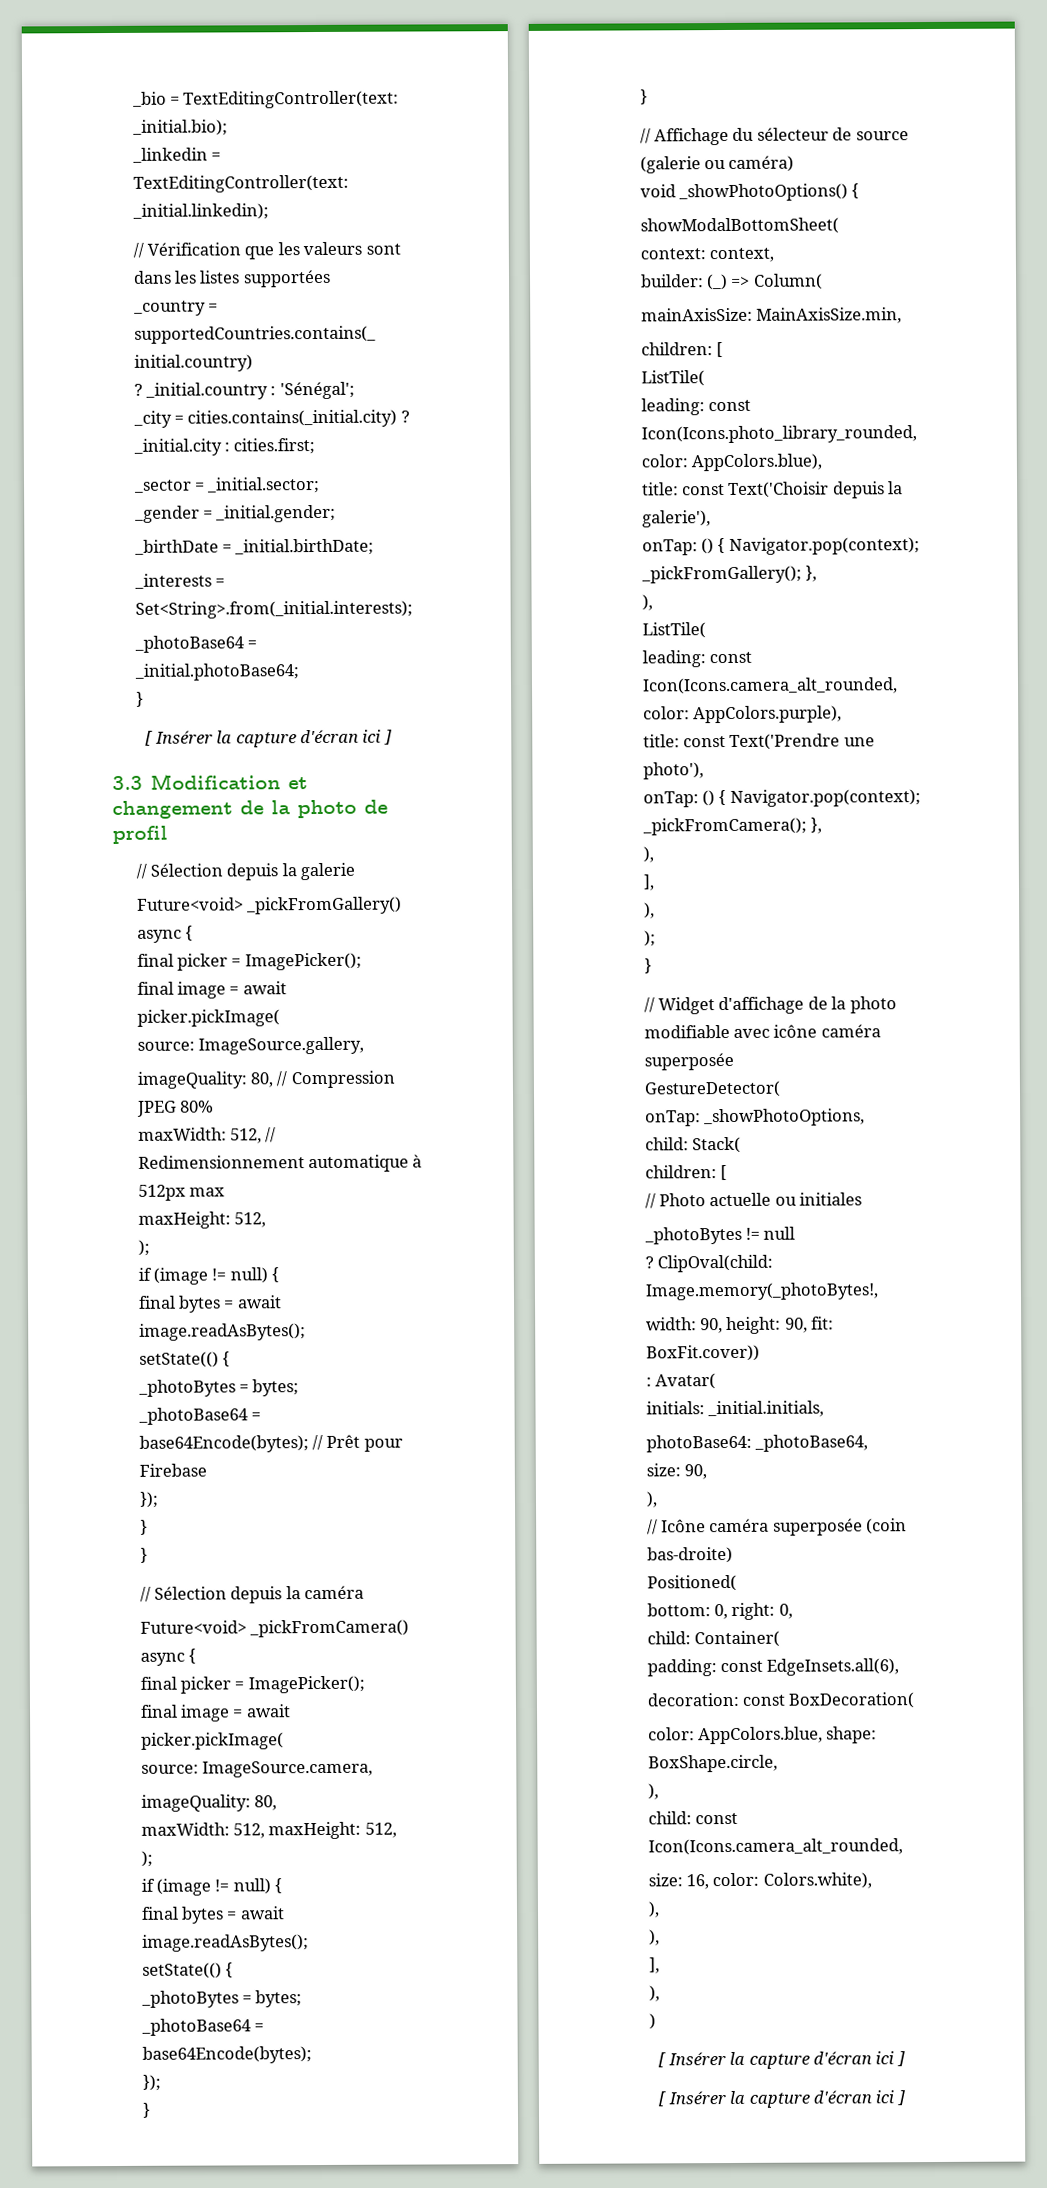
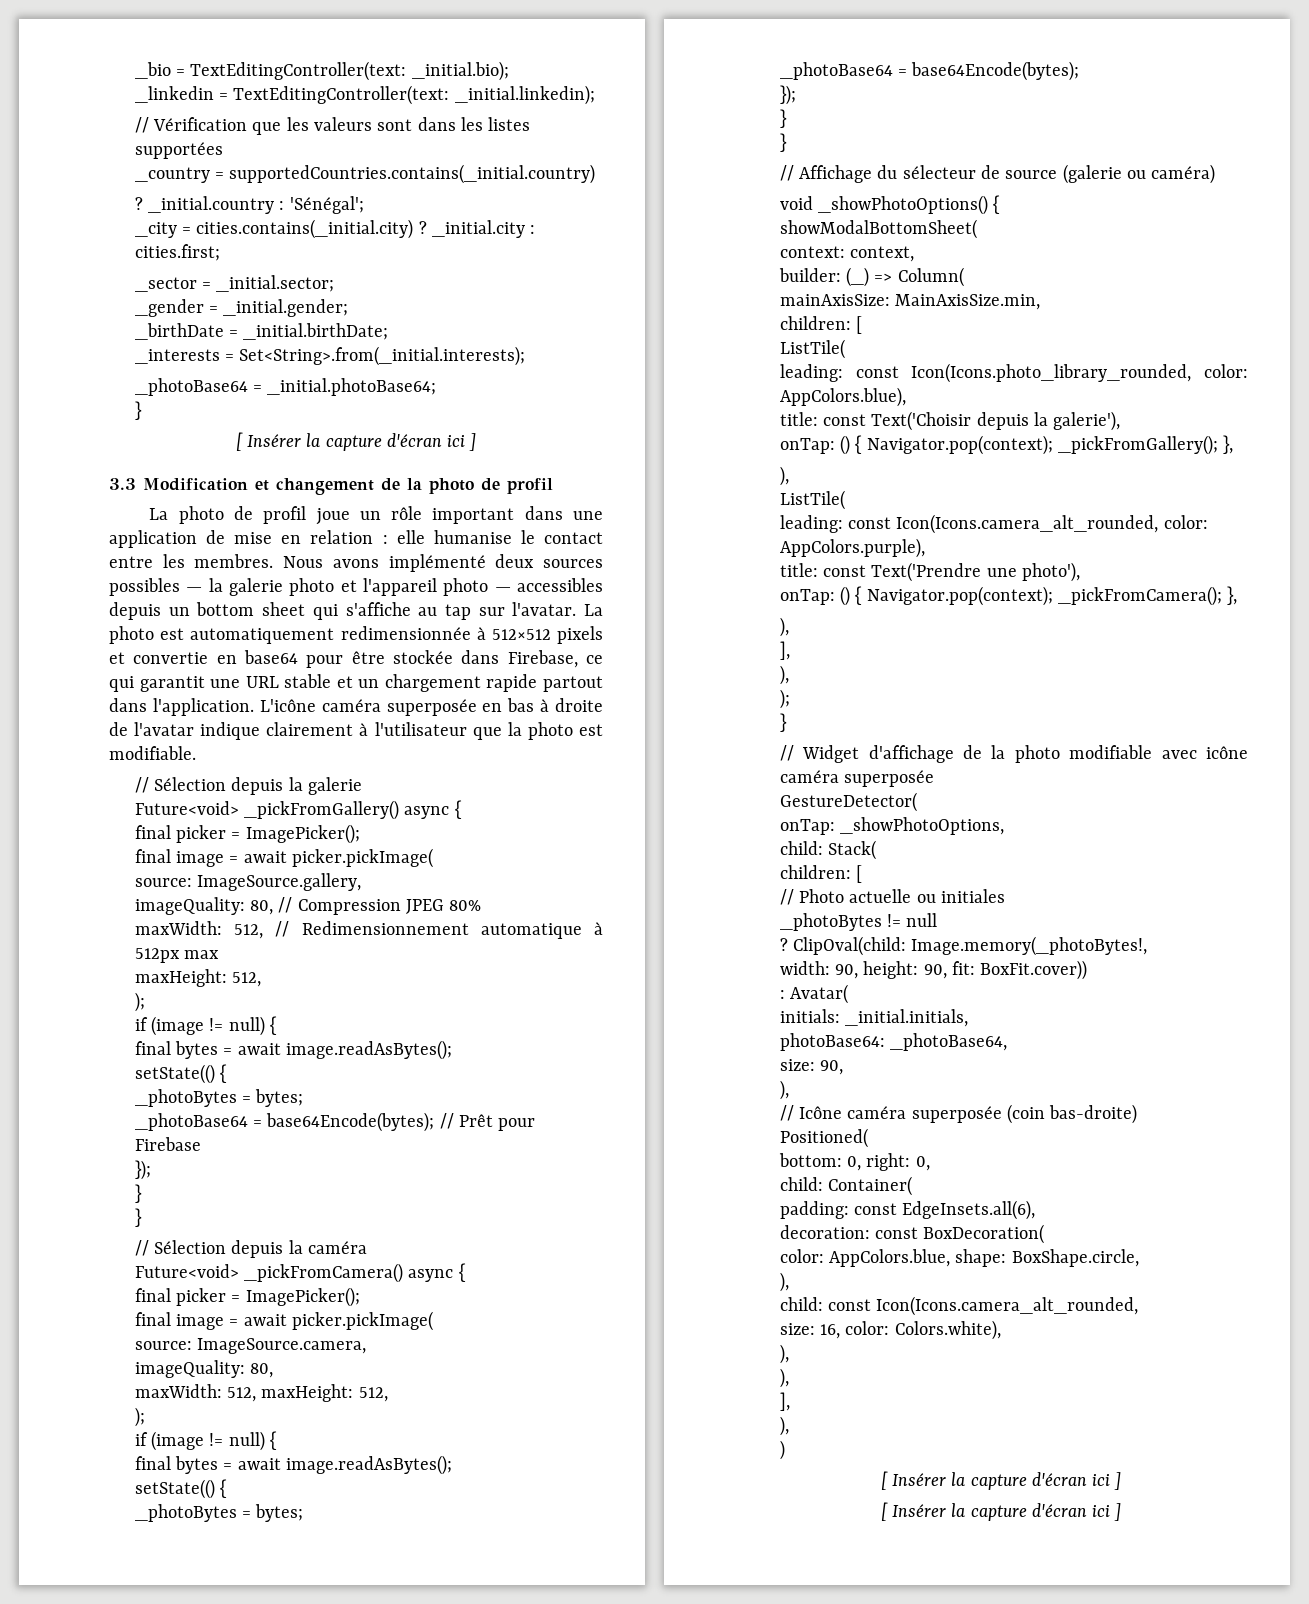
+ La photo de profil joue un rôle important dans une application de mise en relation : elle humanise le contact entre les membres. Nous avons implémenté deux sources possibles — la galerie photo et l'appareil photo — accessibles depuis un bottom sheet qui s'affiche au tap sur l'avatar. La photo est automatiquement redimensionnée à 512×512 pixels et convertie en base64 pour être stockée dans Firebase, ce qui garantit une URL stable et un chargement rapide partout dans l'application. L'icône caméra superposée en bas à droite de l'avatar indique clairement à l'utilisateur que la photo est modifiable.

